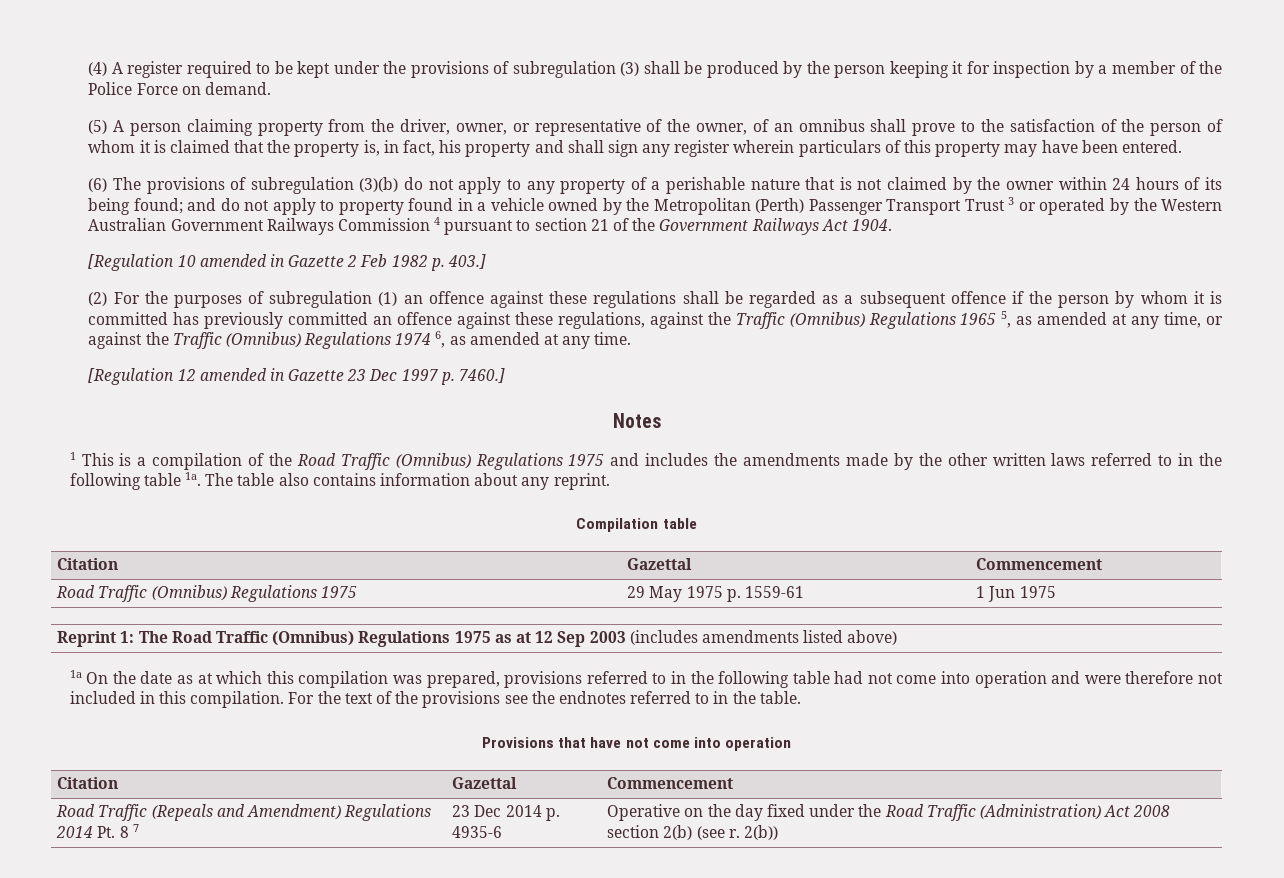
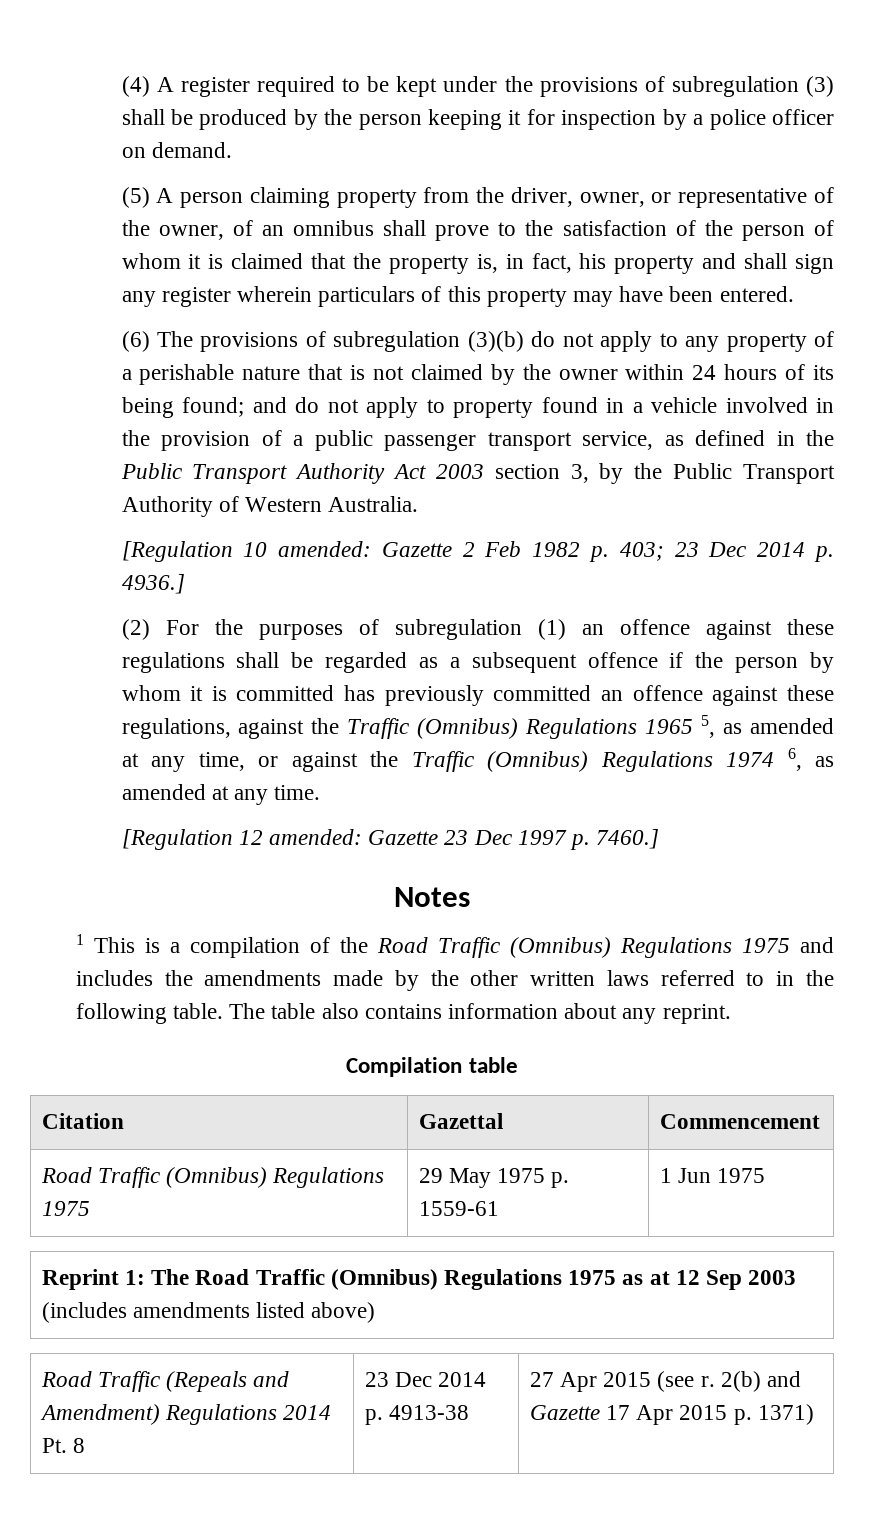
- (4) A register required to be kept under the provisions of subregulation (3) shall be produced by the person keeping it for inspection by a member of the Police Force on demand.
+ (4) A register required to be kept under the provisions of subregulation (3) shall be produced by the person keeping it for inspection by a police officer on demand.
- (6) The provisions of subregulation (3)(b) do not apply to any property of a perishable nature that is not claimed by the owner within 24 hours of its being found; and do not apply to property found in a vehicle owned by the Metropolitan (Perth) Passenger Transport Trust 3 or operated by the Western Australian Government Railways Commission 4 pursuant to section 21 of the Government Railways Act 1904.
+ (6) The provisions of subregulation (3)(b) do not apply to any property of a perishable nature that is not claimed by the owner within 24 hours of its being found; and do not apply to property found in a vehicle involved in the provision of a public passenger transport service, as defined in the Public Transport Authority Act 2003 section 3, by the Public Transport Authority of Western Australia.
- [Regulation 10 amended in Gazette 2 Feb 1982 p. 403.]
+ [Regulation 10 amended: Gazette 2 Feb 1982 p. 403; 23 Dec 2014 p. 4936.]
- [Regulation 12 amended in Gazette 23 Dec 1997 p. 7460.]
+ [Regulation 12 amended: Gazette 23 Dec 1997 p. 7460.]
- 1 This is a compilation of the Road Traffic (Omnibus) Regulations 1975 and includes the amendments made by the other written laws referred to in the following table 1a.
+ 1 This is a compilation of the Road Traffic (Omnibus) Regulations 1975 and includes the amendments made by the other written laws referred to in the following table.
- 1a On the date as at which this compilation was prepared, provisions referred to in the following table had not come into operation and were therefore not included in this compilation. For the text of the provisions see the endnotes referred to in the table.
- Provisions that have not come into operation
- Citation | Gazettal | Commencement
- Road Traffic (Repeals and Amendment) Regulations 2014 Pt. 8 7 | 23 Dec 2014 p. 4935-6 | Operative on the day fixed under the Road Traffic (Administration) Act 2008 section 2(b) (see r. 2(b))
+ Road Traffic (Repeals and Amendment) Regulations 2014 Pt. 8 | 23 Dec 2014 p. 4913-38 | 27 Apr 2015 (see r. 2(b) and Gazette 17 Apr 2015 p. 1371)

